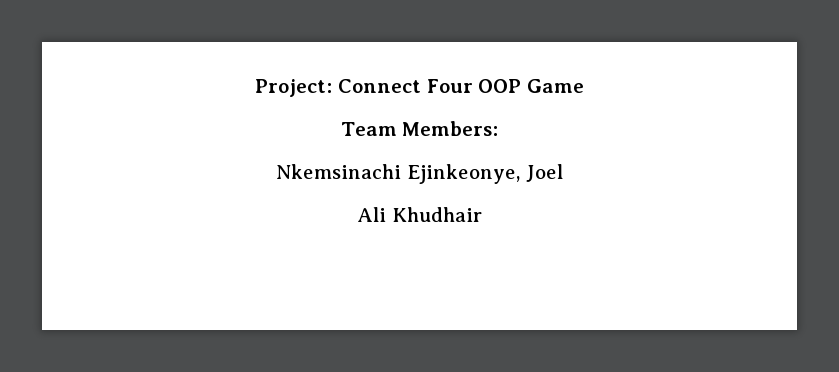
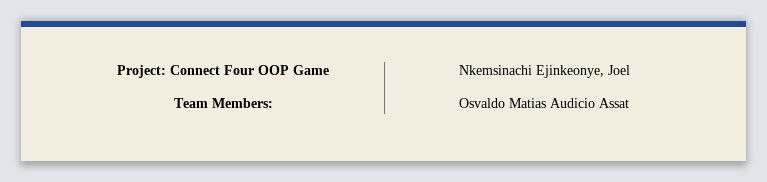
- Ali Khudhair
+ Osvaldo Matias Audicio Assat

